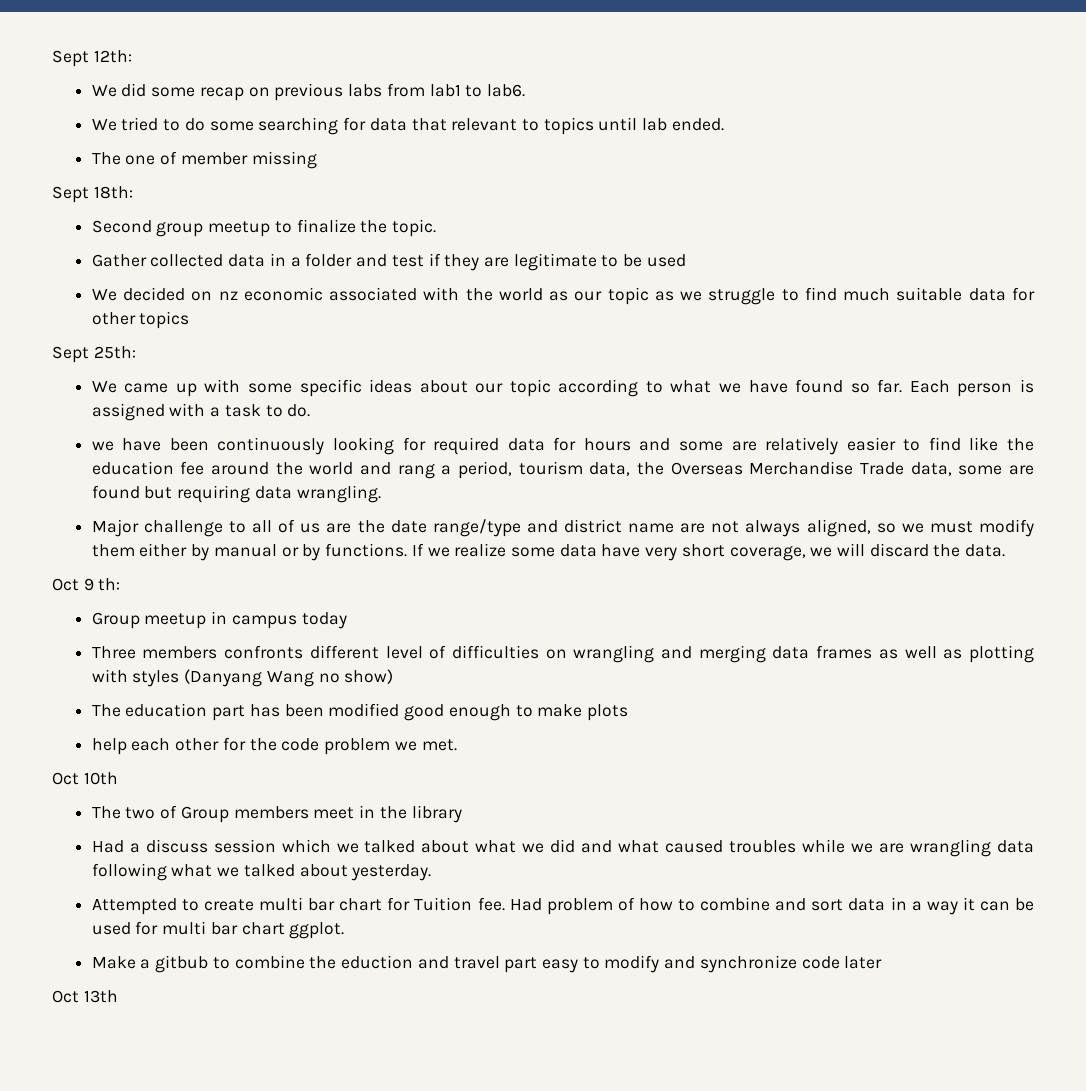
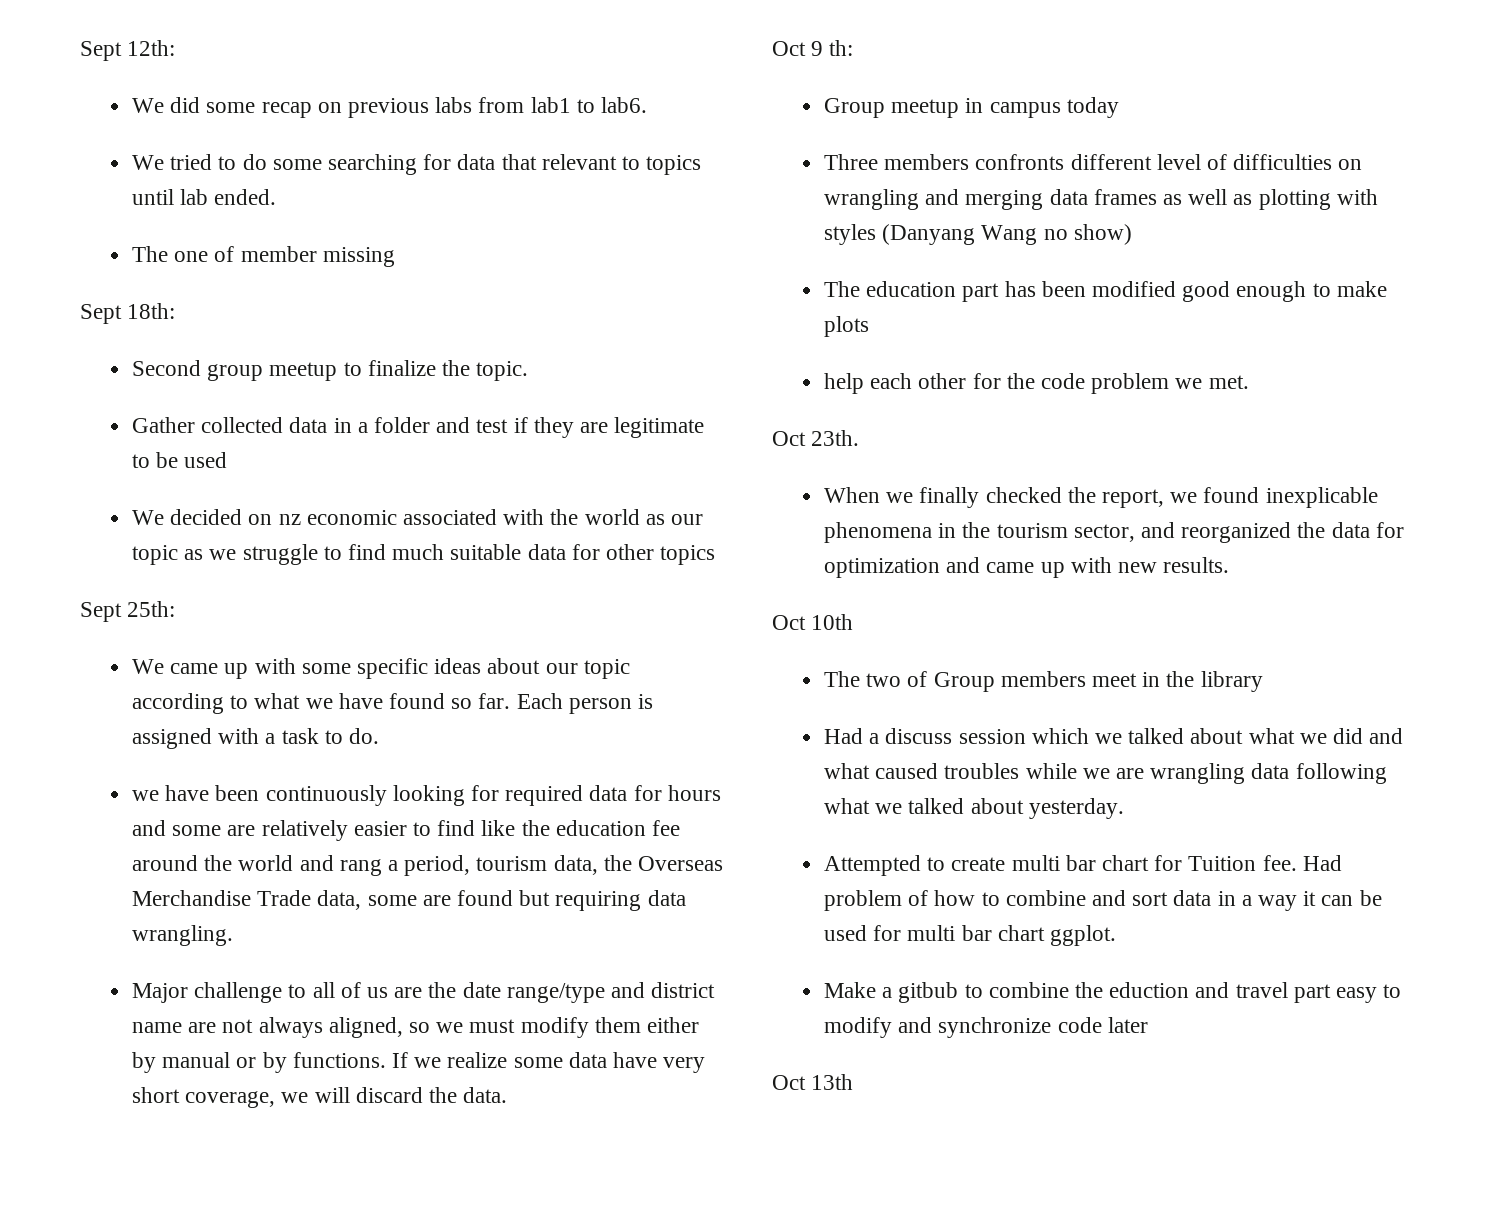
+ Oct 23th.
+ When we finally checked the report, we found inexplicable phenomena in the tourism sector, and reorganized the data for optimization and came up with new results.

